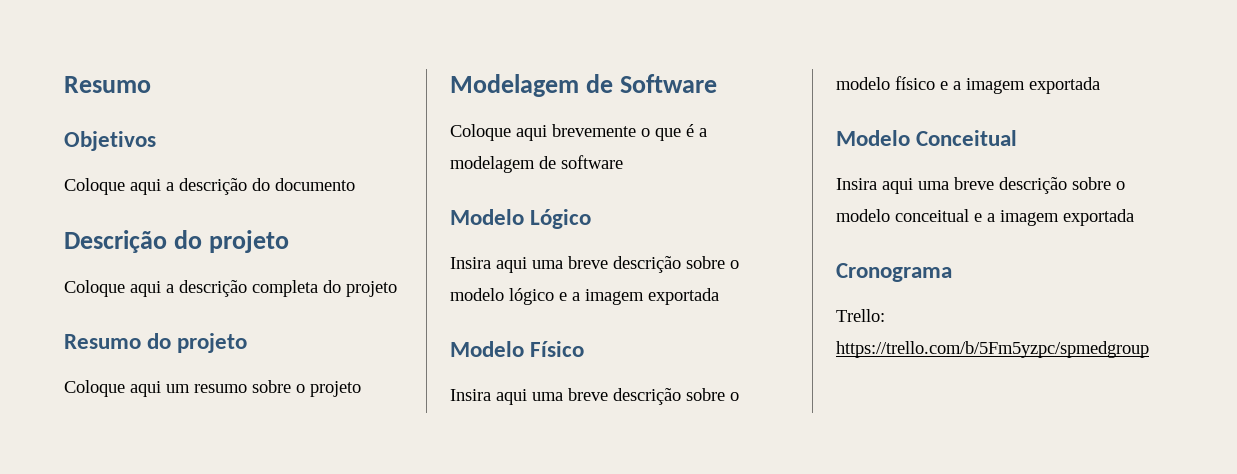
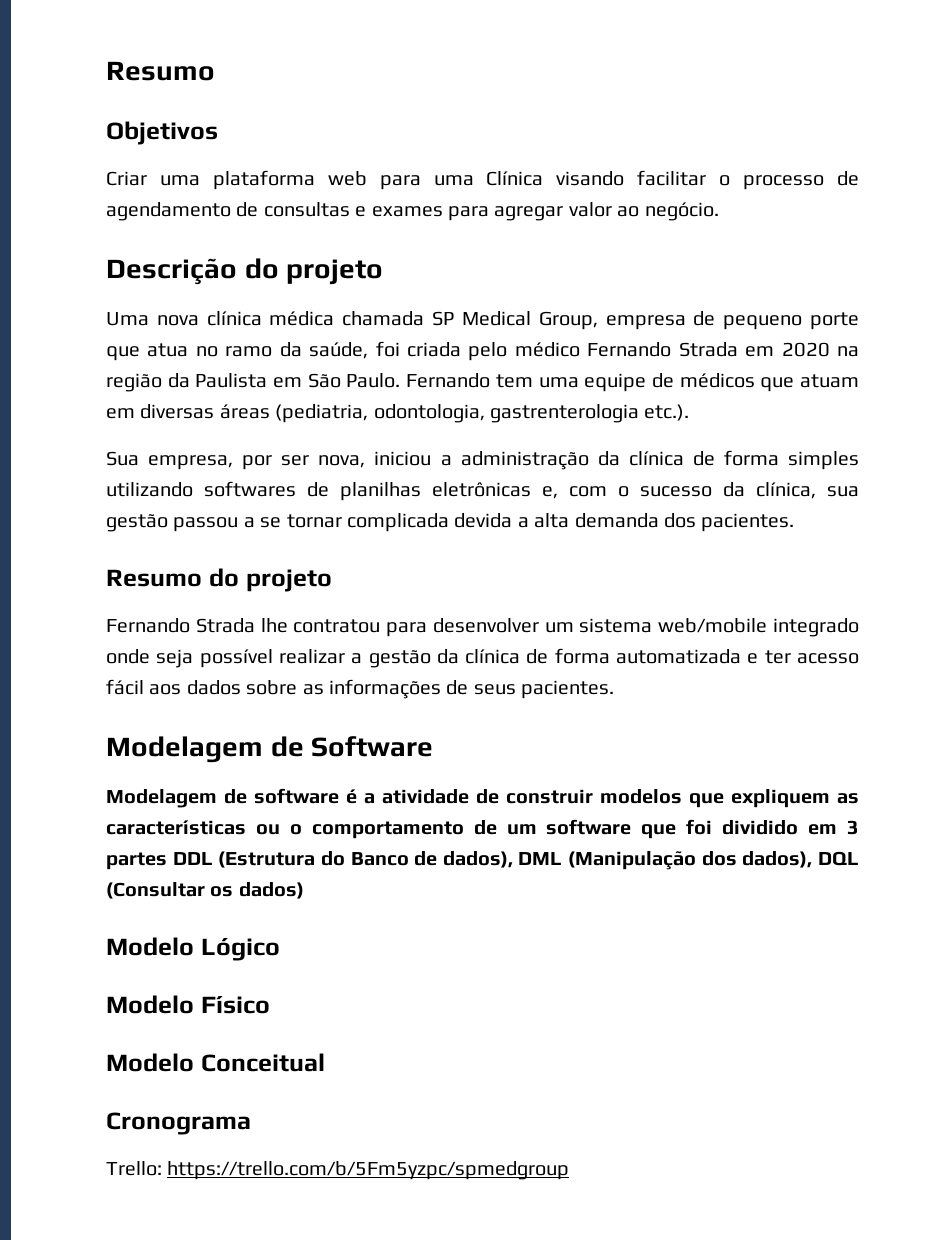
- Coloque aqui a descrição do documento
+ Criar uma plataforma web para uma Clínica visando facilitar o processo de agendamento de consultas e exames para agregar valor ao negócio.
  Descrição do projeto
- Coloque aqui a descrição completa do projeto
+ Uma nova clínica médica chamada SP Medical Group, empresa de pequeno porte que atua no ramo da saúde, foi criada pelo médico Fernando Strada em 2020 na região da Paulista em São Paulo. Fernando tem uma equipe de médicos que atuam em diversas áreas (pediatria, odontologia, gastrenterologia etc.).
+ Sua empresa, por ser nova, iniciou a administração da clínica de forma simples utilizando softwares de planilhas eletrônicas e, com o sucesso da clínica, sua gestão passou a se tornar complicada devida a alta demanda dos pacientes.
  Resumo do projeto
- Coloque aqui um resumo sobre o projeto
+ Fernando Strada lhe contratou para desenvolver um sistema web/mobile integrado onde seja possível realizar a gestão da clínica de forma automatizada e ter acesso fácil aos dados sobre as informações de seus pacientes.
  Modelagem de Software
- Coloque aqui brevemente o que é a modelagem de software
+ Modelagem de software é a atividade de construir modelos que expliquem as características ou o comportamento de um software que foi dividido em 3 partes DDL (Estrutura do Banco de dados), DML (Manipulação dos dados), DQL (Consultar os dados)
  Modelo Lógico
- Insira aqui uma breve descrição sobre o modelo lógico e a imagem exportada
  Modelo Físico
- Insira aqui uma breve descrição sobre o modelo físico e a imagem exportada
  Modelo Conceitual
- Insira aqui uma breve descrição sobre o modelo conceitual e a imagem exportada

